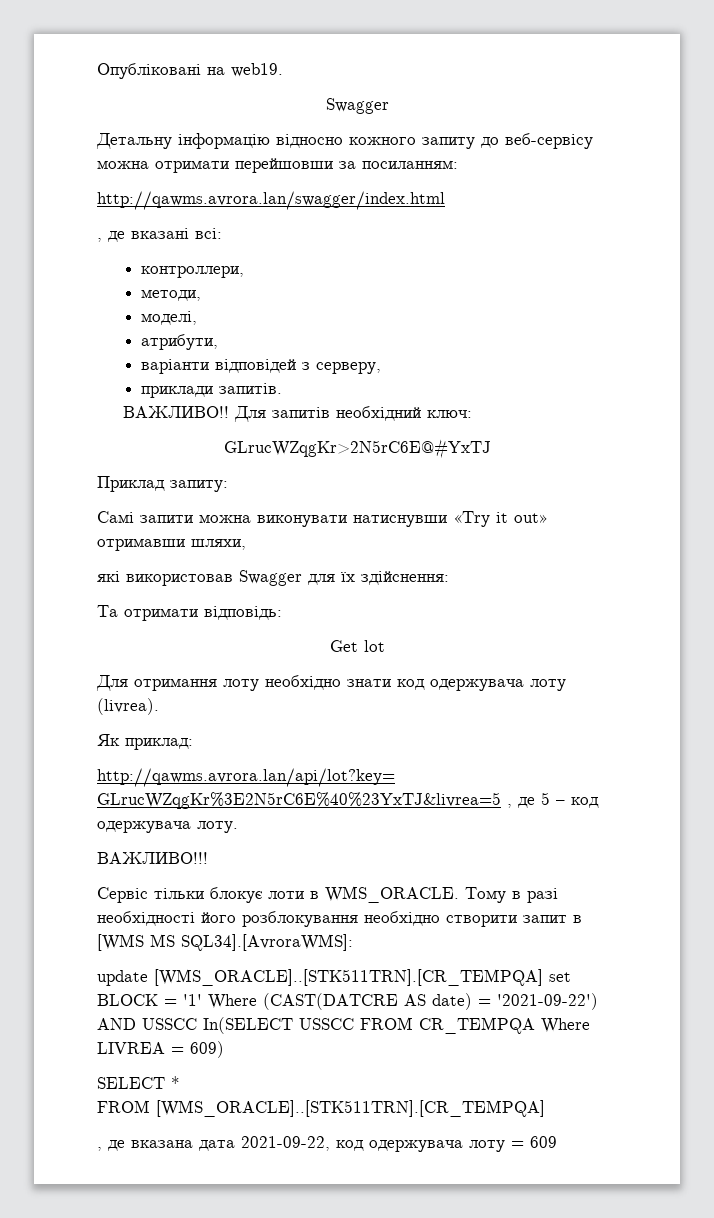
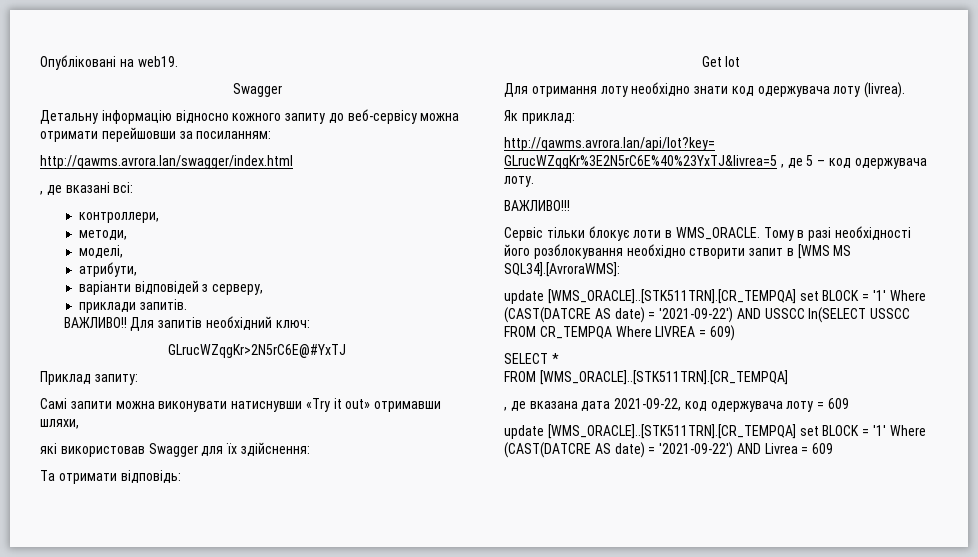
+ update [WMS_ORACLE]..[STK511TRN].[CR_TEMPQA] set BLOCK = '1' Where (CAST(DATCRE AS date) = '2021-09-22') AND Livrea = 609

